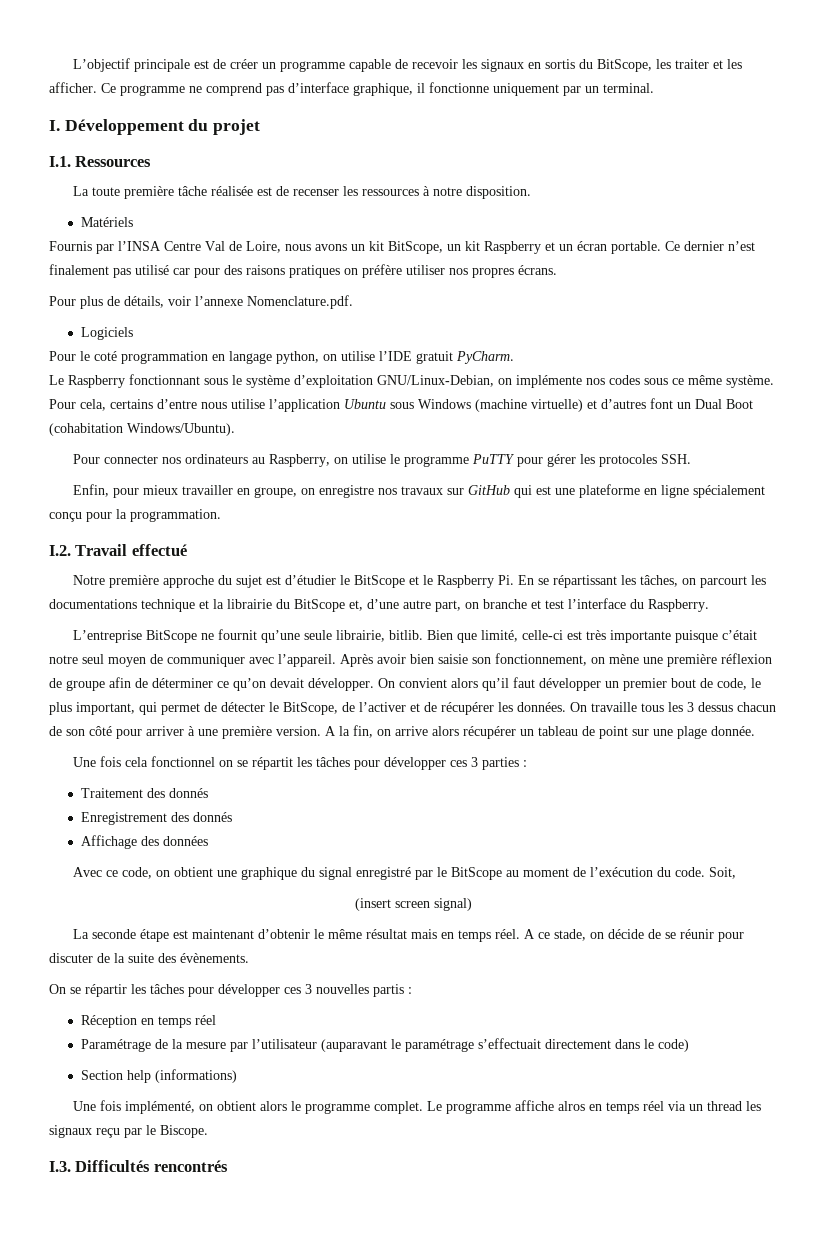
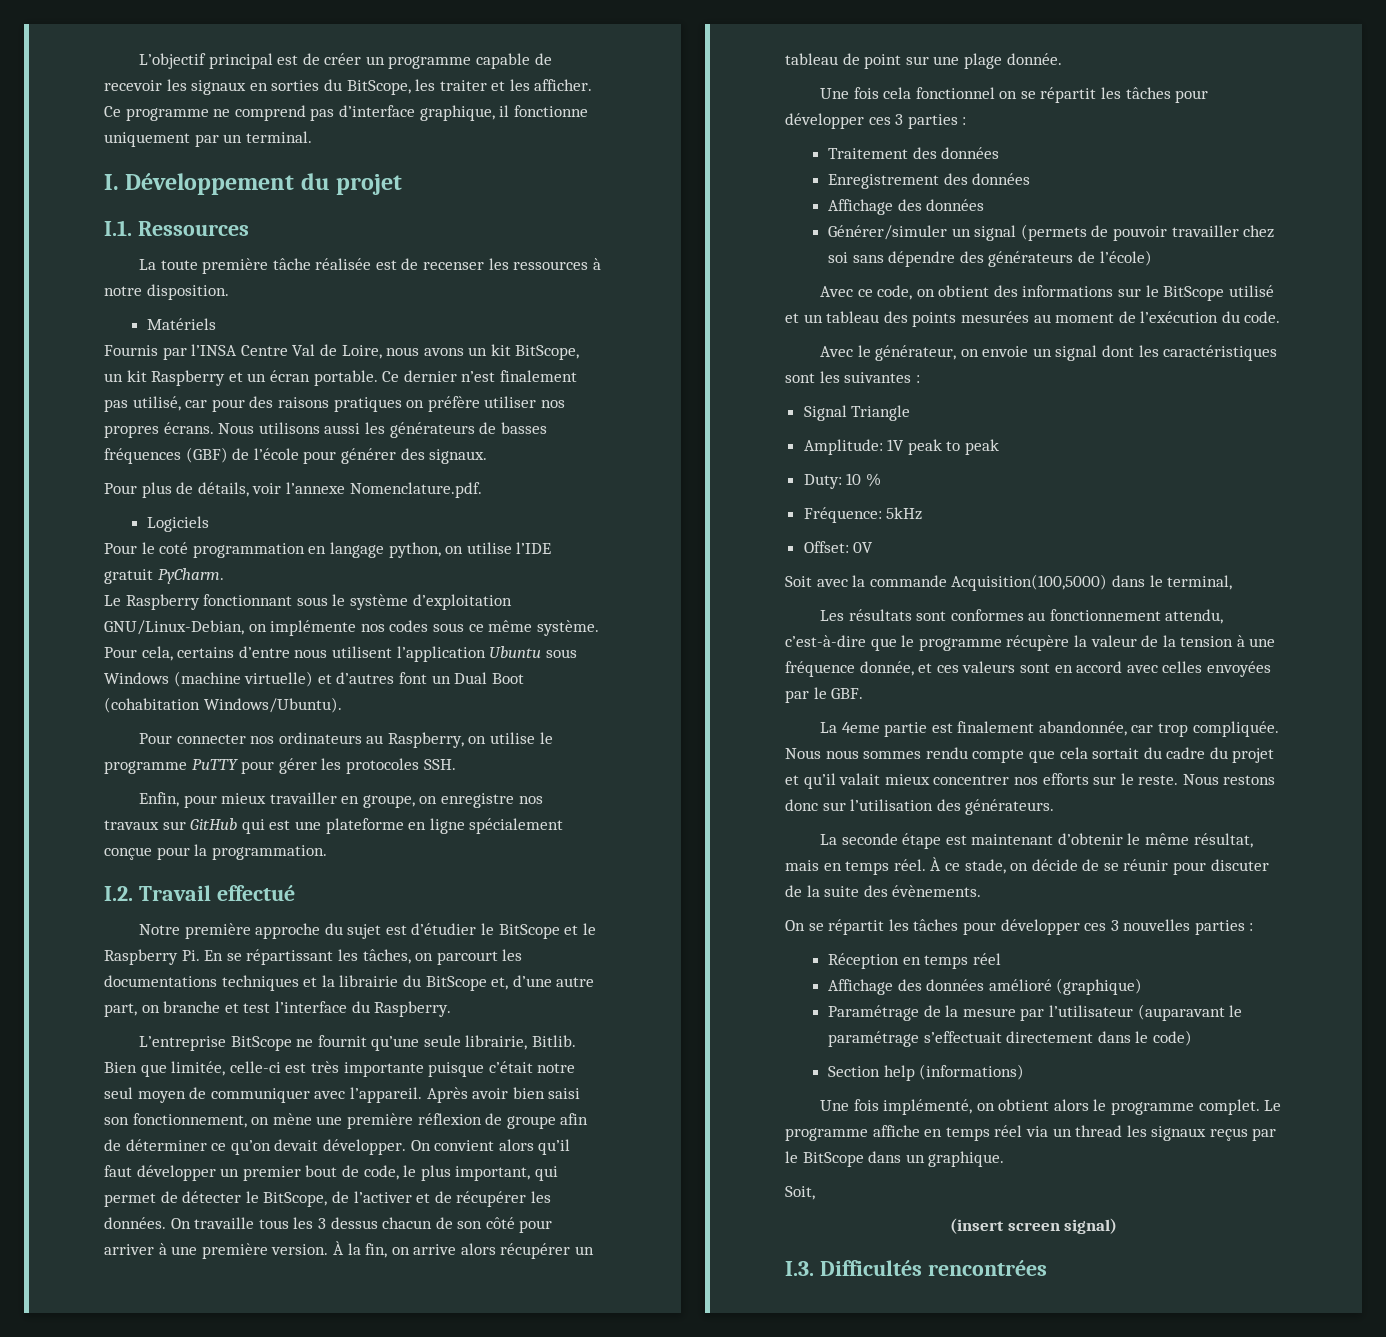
- L’objectif principale est de créer un programme capable de recevoir les signaux en sortis du BitScope, les traiter et les afficher.
+ L’objectif principal est de créer un programme capable de recevoir les signaux en sorties du BitScope, les traiter et les afficher.
- Ce dernier n’est finalement pas utilisé car pour des raisons pratiques on préfère utiliser nos propres écrans.
+ Ce dernier n’est finalement pas utilisé, car pour des raisons pratiques on préfère utiliser nos propres écrans. Nous utilisons aussi les générateurs de basses fréquences (GBF) de l’école pour générer des signaux.
- Pour cela, certains d’entre nous utilise l’application Ubuntu sous Windows (machine virtuelle) et d’autres font un Dual Boot (cohabitation Windows/Ubuntu).
+ Pour cela, certains d’entre nous utilisent l’application Ubuntu sous Windows (machine virtuelle) et d’autres font un Dual Boot (cohabitation Windows/Ubuntu).
- Enfin, pour mieux travailler en groupe, on enregistre nos travaux sur GitHub qui est une plateforme en ligne spécialement conçu pour la programmation.
+ Enfin, pour mieux travailler en groupe, on enregistre nos travaux sur GitHub qui est une plateforme en ligne spécialement conçue pour la programmation.
- Notre première approche du sujet est d’étudier le BitScope et le Raspberry Pi. En se répartissant les tâches, on parcourt les documentations technique et la librairie du BitScope et, d’une autre part, on branche et test l’interface du Raspberry.
+ Notre première approche du sujet est d’étudier le BitScope et le Raspberry Pi. En se répartissant les tâches, on parcourt les documentations techniques et la librairie du BitScope et, d’une autre part, on branche et test l’interface du Raspberry.
- L’entreprise BitScope ne fournit qu’une seule librairie, bitlib.
+ L’entreprise BitScope ne fournit qu’une seule librairie, Bitlib.
- Bien que limité, celle-ci est très importante puisque c’était notre seul moyen de communiquer avec l’appareil.
+ Bien que limitée, celle-ci est très importante puisque c’était notre seul moyen de communiquer avec l’appareil.
- Après avoir bien saisie son fonctionnement, on mène une première réflexion de groupe afin de déterminer ce qu’on devait développer.
+ Après avoir bien saisi son fonctionnement, on mène une première réflexion de groupe afin de déterminer ce qu’on devait développer.
- A la fin, on arrive alors récupérer un tableau de point sur une plage donnée.
+ À la fin, on arrive alors récupérer un tableau de point sur une plage donnée.
- Traitement des donnés
+ Traitement des données
- Enregistrement des donnés
+ Enregistrement des données
  Affichage des données
+ Générer/simuler un signal (permets de pouvoir travailler chez soi sans dépendre des générateurs de l’école)
- Avec ce code, on obtient une graphique du signal enregistré par le BitScope au moment de l’exécution du code. Soit,
- (insert screen signal)
+ Avec ce code, on obtient des informations sur le BitScope utilisé et un tableau des points mesurées au moment de l’exécution du code.
+ Avec le générateur, on envoie un signal dont les caractéristiques sont les suivantes :
+ Signal Triangle
+ Amplitude: 1V peak to peak
+ Duty: 10 %
+ Fréquence: 5kHz
+ Offset: 0V
+ Soit avec la commande Acquisition(100,5000) dans le terminal,
+ Les résultats sont conformes au fonctionnement attendu, c’est-à-dire que le programme récupère la valeur de la tension à une fréquence donnée, et ces valeurs sont en accord avec celles envoyées par le GBF.
+ La 4eme partie est finalement abandonnée, car trop compliquée. Nous nous sommes rendu compte que cela sortait du cadre du projet et qu’il valait mieux concentrer nos efforts sur le reste. Nous restons donc sur l’utilisation des générateurs.
- La seconde étape est maintenant d’obtenir le même résultat mais en temps réel.
+ La seconde étape est maintenant d’obtenir le même résultat, mais en temps réel.
- A ce stade, on décide de se réunir pour discuter de la suite des évènements.
+ À ce stade, on décide de se réunir pour discuter de la suite des évènements.
- On se répartir les tâches pour développer ces 3 nouvelles partis :
+ On se répartit les tâches pour développer ces 3 nouvelles parties :
+ Affichage des données amélioré (graphique)
- Le programme affiche alros en temps réel via un thread les signaux reçu par le Biscope.
+ Le programme affiche en temps réel via un thread les signaux reçus par le BitScope dans un graphique.
+ Soit,
+ (insert screen signal)
- I.3. Difficultés rencontrés
+ I.3. Difficultés rencontrées

